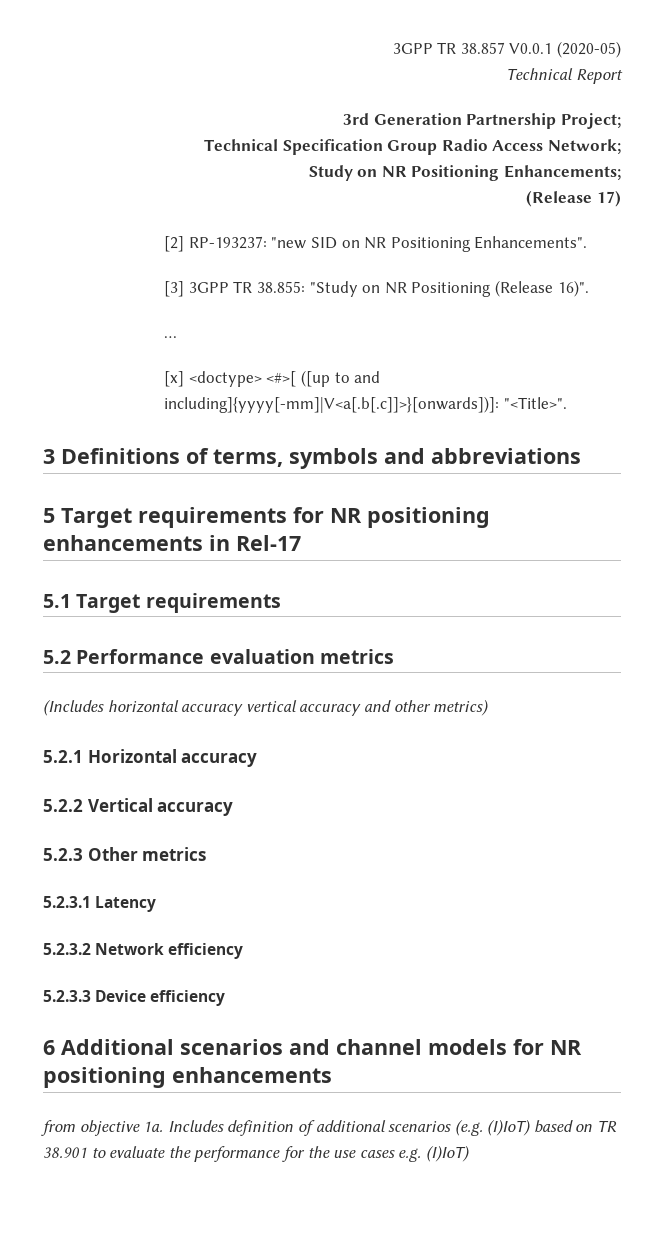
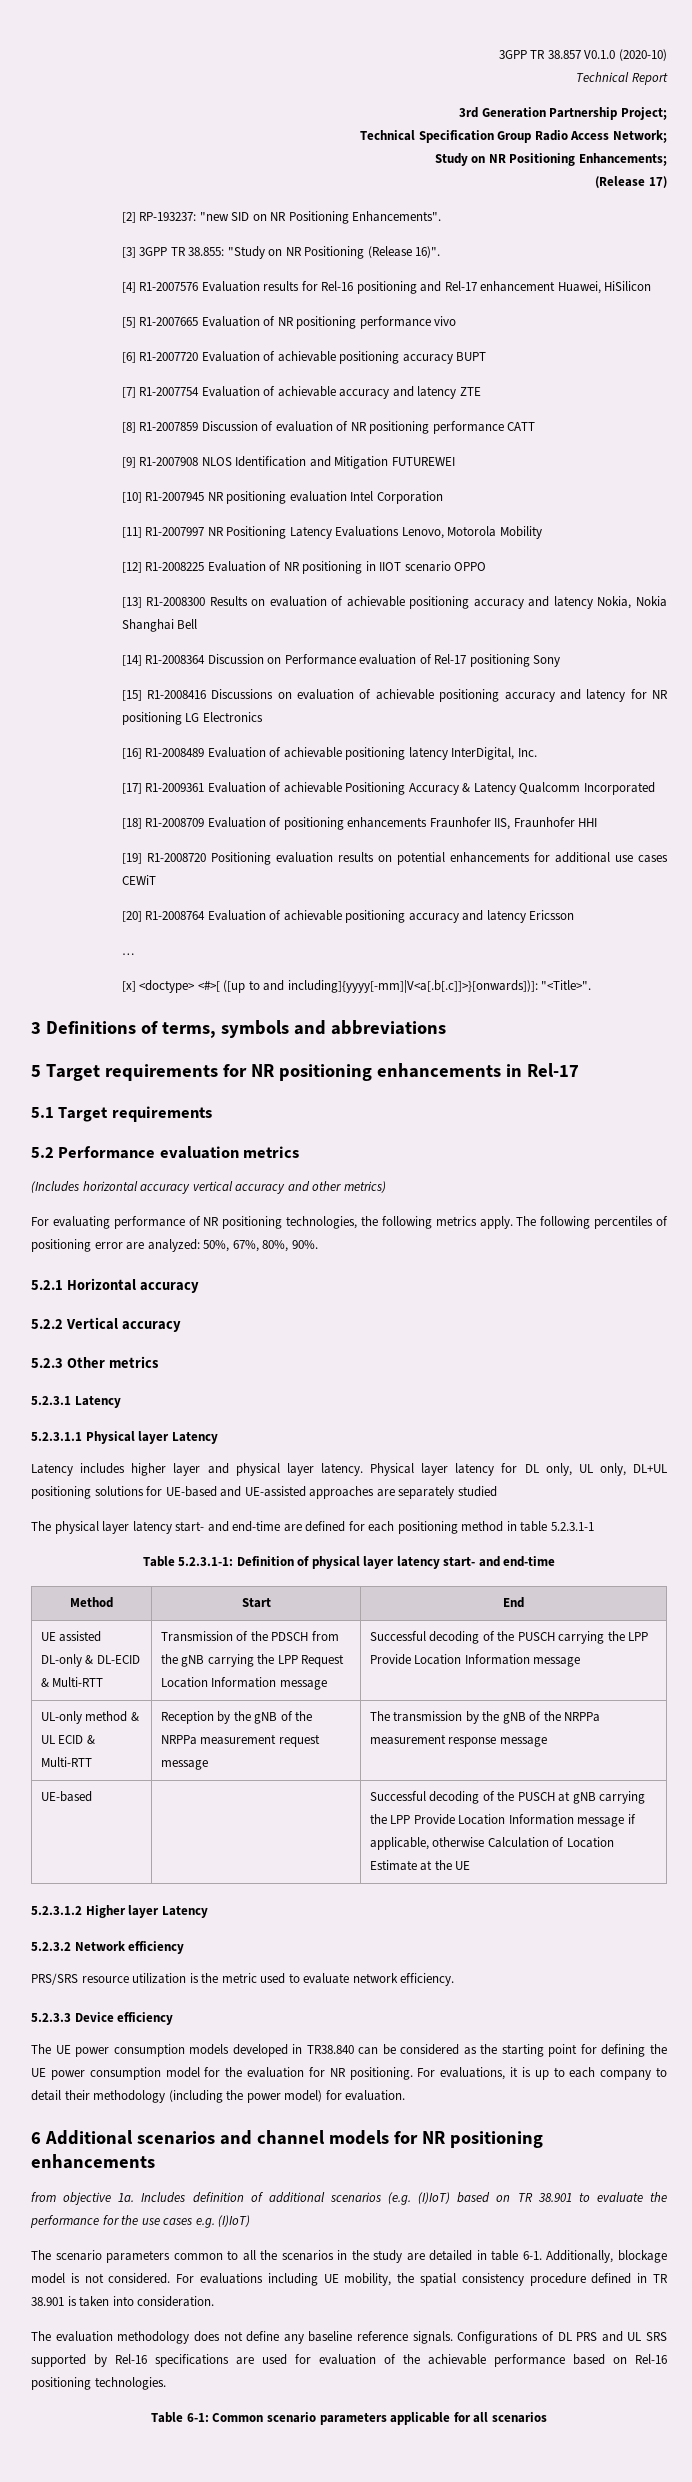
- 3GPP TR 38.857 V0.0.1 (2020-05)
+ 3GPP TR 38.857 V0.1.0 (2020-10)
+ [4] R1-2007576 Evaluation results for Rel-16 positioning and Rel-17 enhancement Huawei, HiSilicon
+ [5] R1-2007665 Evaluation of NR positioning performance vivo
+ [6] R1-2007720 Evaluation of achievable positioning accuracy BUPT
+ [7] R1-2007754 Evaluation of achievable accuracy and latency ZTE
+ [8] R1-2007859 Discussion of evaluation of NR positioning performance CATT
+ [9] R1-2007908 NLOS Identification and Mitigation FUTUREWEI
+ [10] R1-2007945 NR positioning evaluation Intel Corporation
+ [11] R1-2007997 NR Positioning Latency Evaluations Lenovo, Motorola Mobility
+ [12] R1-2008225 Evaluation of NR positioning in IIOT scenario OPPO
+ [13] R1-2008300 Results on evaluation of achievable positioning accuracy and latency Nokia, Nokia Shanghai Bell
+ [14] R1-2008364 Discussion on Performance evaluation of Rel-17 positioning Sony
+ [15] R1-2008416 Discussions on evaluation of achievable positioning accuracy and latency for NR positioning LG Electronics
+ [16] R1-2008489 Evaluation of achievable positioning latency InterDigital, Inc.
+ [17] R1-2009361 Evaluation of achievable Positioning Accuracy & Latency Qualcomm Incorporated
+ [18] R1-2008709 Evaluation of positioning enhancements Fraunhofer IIS, Fraunhofer HHI
+ [19] R1-2008720 Positioning evaluation results on potential enhancements for additional use cases CEWiT
+ [20] R1-2008764 Evaluation of achievable positioning accuracy and latency Ericsson
+ For evaluating performance of NR positioning technologies, the following metrics apply. The following percentiles of positioning error are analyzed: 50%, 67%, 80%, 90%.
+ 5.2.3.1.1 Physical layer Latency
+ Latency includes higher layer and physical layer latency. Physical layer latency for DL only, UL only, DL+UL positioning solutions for UE-based and UE-assisted approaches are separately studied
+ The physical layer latency start- and end-time are defined for each positioning method in table 5.2.3.1-1
+ Table 5.2.3.1-1: Definition of physical layer latency start- and end-time
+ Method | Start | End
+ UE assisted DL-only & DL-ECID & Multi-RTT | Transmission of the PDSCH from the gNB carrying the LPP Request Location Information message | Successful decoding of the PUSCH carrying the LPP Provide Location Information message
+ UL-only method & UL ECID & Multi-RTT | Reception by the gNB of the NRPPa measurement request message | The transmission by the gNB of the NRPPa measurement response message
+ UE-based | | Successful decoding of the PUSCH at gNB carrying the LPP Provide Location Information message if applicable, otherwise Calculation of Location Estimate at the UE
+ 5.2.3.1.2 Higher layer Latency
  5.2.3.2 Network efficiency
+ PRS/SRS resource utilization is the metric used to evaluate network efficiency.
  5.2.3.3 Device efficiency
+ The UE power consumption models developed in TR38.840 can be considered as the starting point for defining the UE power consumption model for the evaluation for NR positioning. For evaluations, it is up to each company to detail their methodology (including the power model) for evaluation.
+ The scenario parameters common to all the scenarios in the study are detailed in table 6-1. Additionally, blockage model is not considered. For evaluations including UE mobility, the spatial consistency procedure defined in TR 38.901 is taken into consideration.
+ The evaluation methodology does not define any baseline reference signals. Configurations of DL PRS and UL SRS supported by Rel-16 specifications are used for evaluation of the achievable performance based on Rel-16 positioning technologies.
+ Table 6-1: Common scenario parameters applicable for all scenarios

